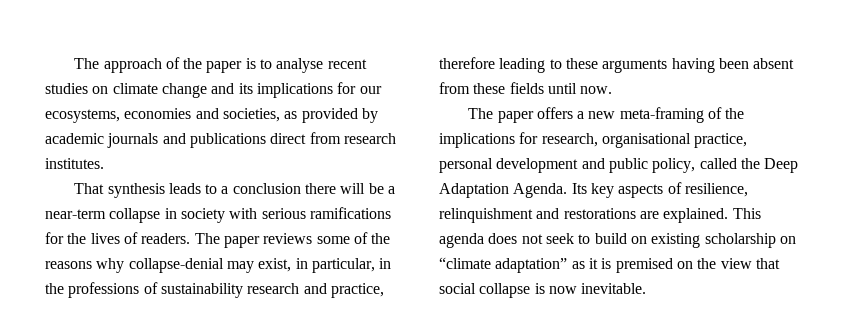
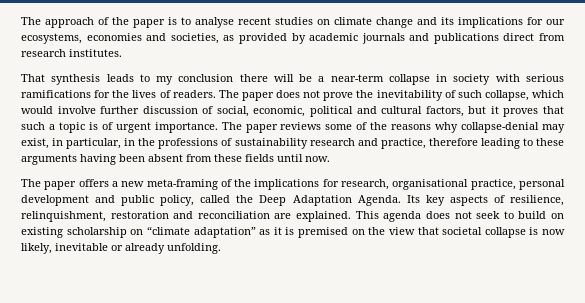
- That synthesis leads to a conclusion there will be a near-term collapse in society with serious ramifications for the lives of readers.
+ That synthesis leads to my conclusion there will be a near-term collapse in society with serious ramifications for the lives of readers.
- The paper reviews some of the reasons why collapse-denial may exist, in particular, in the professions of sustainability research and practice, therefore leading to these arguments having been absent from these fields until now.
+ The paper does not prove the inevitability of such collapse, which would involve further discussion of social, economic, political and cultural factors, but it proves that such a topic is of urgent importance. The paper reviews some of the reasons why collapse-denial may exist, in particular, in the professions of sustainability research and practice, therefore leading to these arguments having been absent from these fields until now.
- Its key aspects of resilience, relinquishment and restorations are explained.
+ Its key aspects of resilience, relinquishment, restoration and reconciliation are explained.
- This agenda does not seek to build on existing scholarship on “climate adaptation” as it is premised on the view that social collapse is now inevitable.
+ This agenda does not seek to build on existing scholarship on “climate adaptation” as it is premised on the view that societal collapse is now likely, inevitable or already unfolding.

